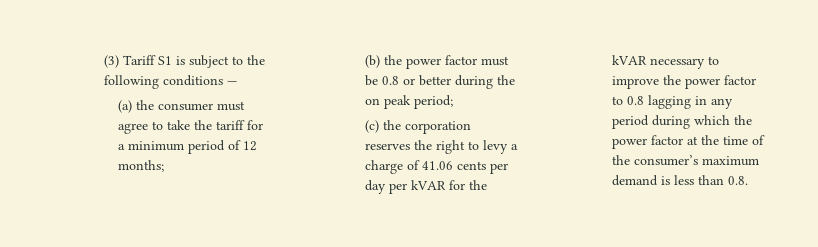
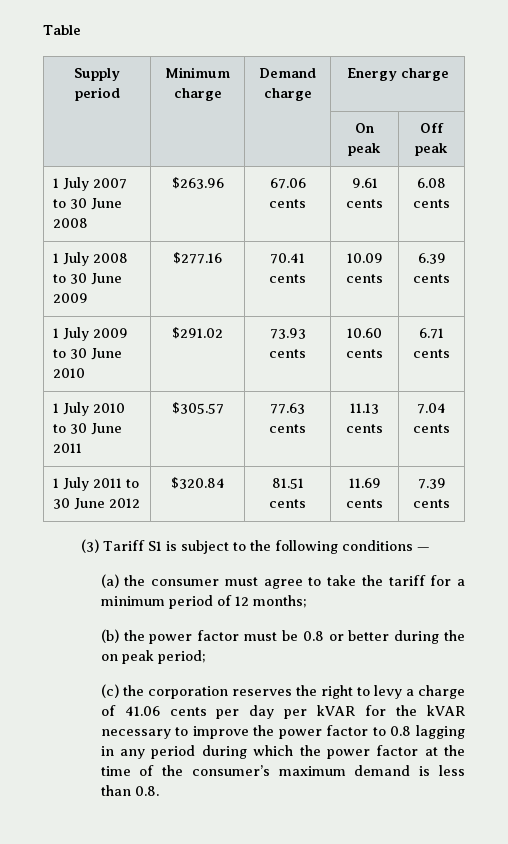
+ Table
+ Supply period | Minimum charge | Demand charge | Energy charge
+ | | | On peak | Off peak
+ 1 July 2007 to 30 June 2008 | $263.96 | 67.06 cents | 9.61 cents | 6.08 cents
+ 1 July 2008 to 30 June 2009 | $277.16 | 70.41 cents | 10.09 cents | 6.39 cents
+ 1 July 2009 to 30 June 2010 | $291.02 | 73.93 cents | 10.60 cents | 6.71 cents
+ 1 July 2010 to 30 June 2011 | $305.57 | 77.63 cents | 11.13 cents | 7.04 cents
+ 1 July 2011 to 30 June 2012 | $320.84 | 81.51 cents | 11.69 cents | 7.39 cents

